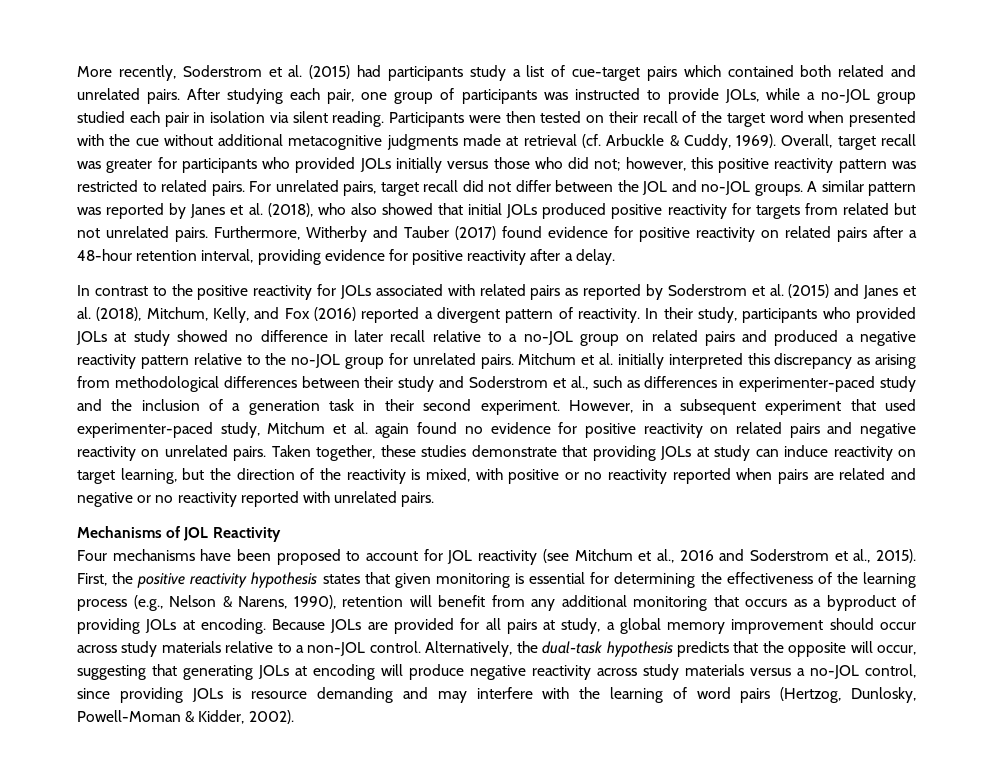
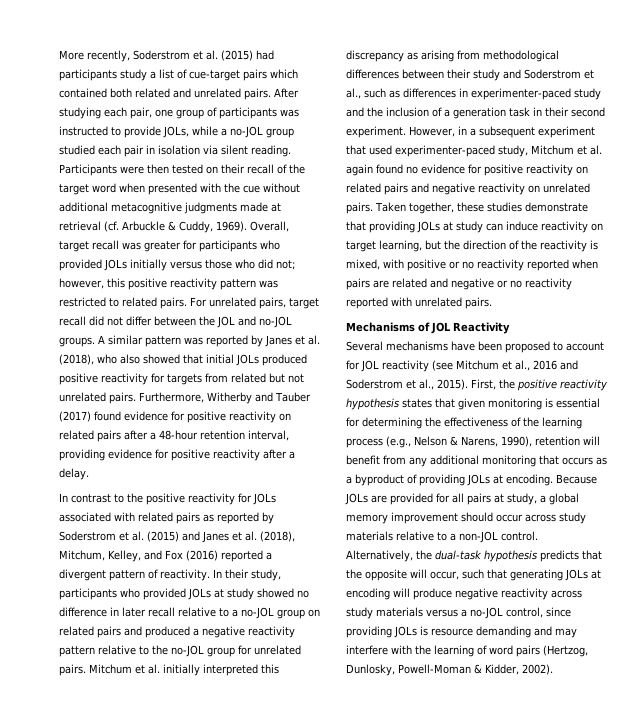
- In contrast to the positive reactivity for JOLs associated with related pairs as reported by Soderstrom et al. (2015) and Janes et al. (2018), Mitchum, Kelly, and Fox (2016) reported a divergent pattern of reactivity.
+ In contrast to the positive reactivity for JOLs associated with related pairs as reported by Soderstrom et al. (2015) and Janes et al. (2018), Mitchum, Kelley, and Fox (2016) reported a divergent pattern of reactivity.
- Four mechanisms have been proposed to account for JOL reactivity (see Mitchum et al., 2016 and Soderstrom et al., 2015).
+ Several mechanisms have been proposed to account for JOL reactivity (see Mitchum et al., 2016 and Soderstrom et al., 2015).
- Alternatively, the dual-task hypothesis predicts that the opposite will occur, suggesting that generating JOLs at encoding will produce negative reactivity across study materials versus a no-JOL control, since providing JOLs is resource demanding and may interfere with the learning of word pairs (Hertzog, Dunlosky, Powell-Moman & Kidder, 2002).
+ Alternatively, the dual-task hypothesis predicts that the opposite will occur, such that generating JOLs at encoding will produce negative reactivity across study materials versus a no-JOL control, since providing JOLs is resource demanding and may interfere with the learning of word pairs (Hertzog, Dunlosky, Powell-Moman & Kidder, 2002).

